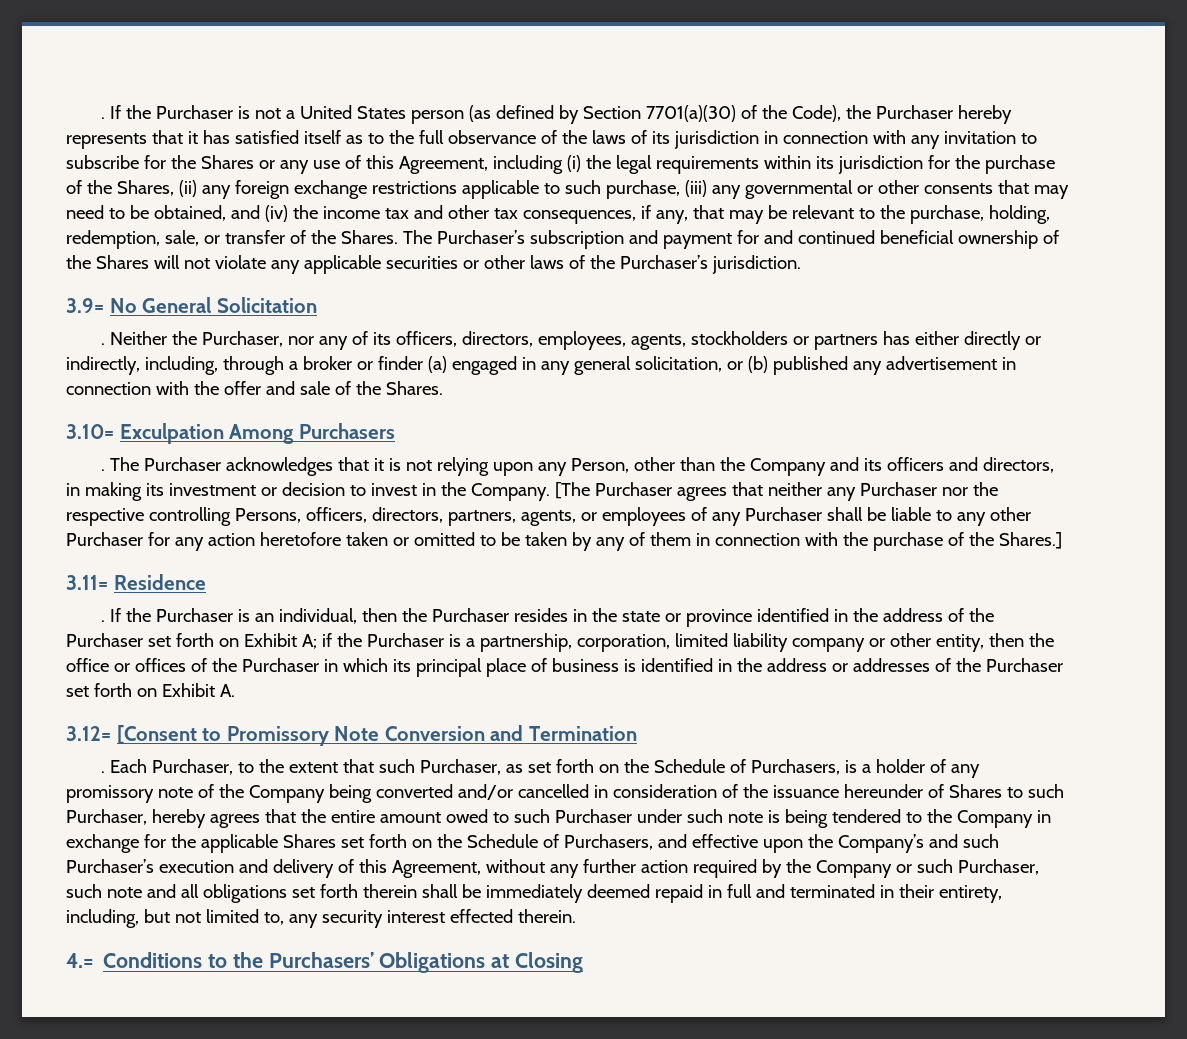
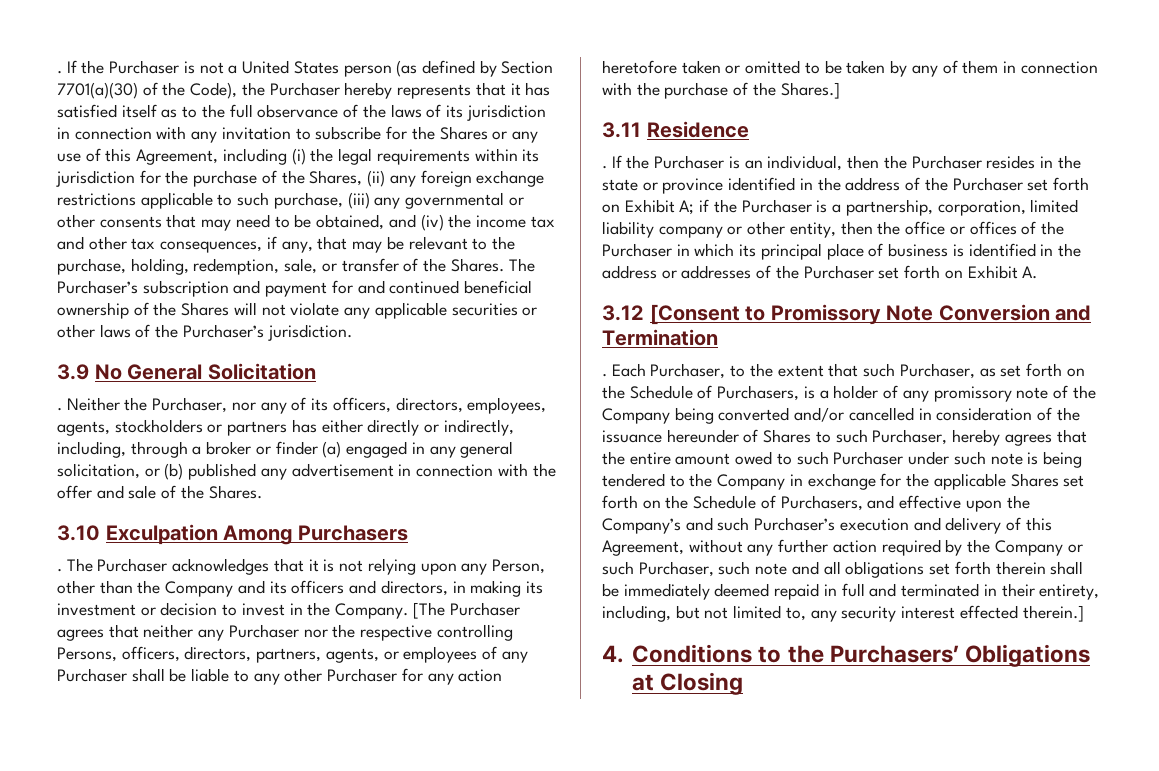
- 3.9= No General Solicitation
+ 3.9 No General Solicitation
- 3.10= Exculpation Among Purchasers
+ 3.10 Exculpation Among Purchasers
- 3.11= Residence
+ 3.11 Residence
- 3.12= [Consent to Promissory Note Conversion and Termination
+ 3.12 [Consent to Promissory Note Conversion and Termination
- Each Purchaser, to the extent that such Purchaser, as set forth on the Schedule of Purchasers, is a holder of any promissory note of the Company being converted and/or cancelled in consideration of the issuance hereunder of Shares to such Purchaser, hereby agrees that the entire amount owed to such Purchaser under such note is being tendered to the Company in exchange for the applicable Shares set forth on the Schedule of Purchasers, and effective upon the Company’s and such Purchaser’s execution and delivery of this Agreement, without any further action required by the Company or such Purchaser, such note and all obligations set forth therein shall be immediately deemed repaid in full and terminated in their entirety, including, but not limited to, any security interest effected therein.
- 4.= Conditions to the Purchasers’ Obligations at Closing
+ Each Purchaser, to the extent that such Purchaser, as set forth on the Schedule of Purchasers, is a holder of any promissory note of the Company being converted and/or cancelled in consideration of the issuance hereunder of Shares to such Purchaser, hereby agrees that the entire amount owed to such Purchaser under such note is being tendered to the Company in exchange for the applicable Shares set forth on the Schedule of Purchasers, and effective upon the Company’s and such Purchaser’s execution and delivery of this Agreement, without any further action required by the Company or such Purchaser, such note and all obligations set forth therein shall be immediately deemed repaid in full and terminated in their entirety, including, but not limited to, any security interest effected therein.]
+ 4. Conditions to the Purchasers’ Obligations at Closing

